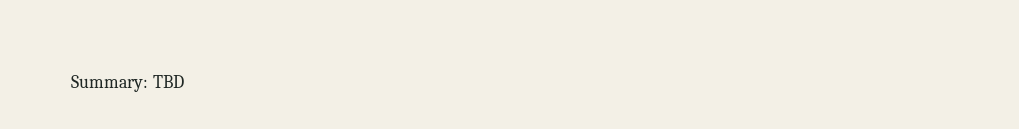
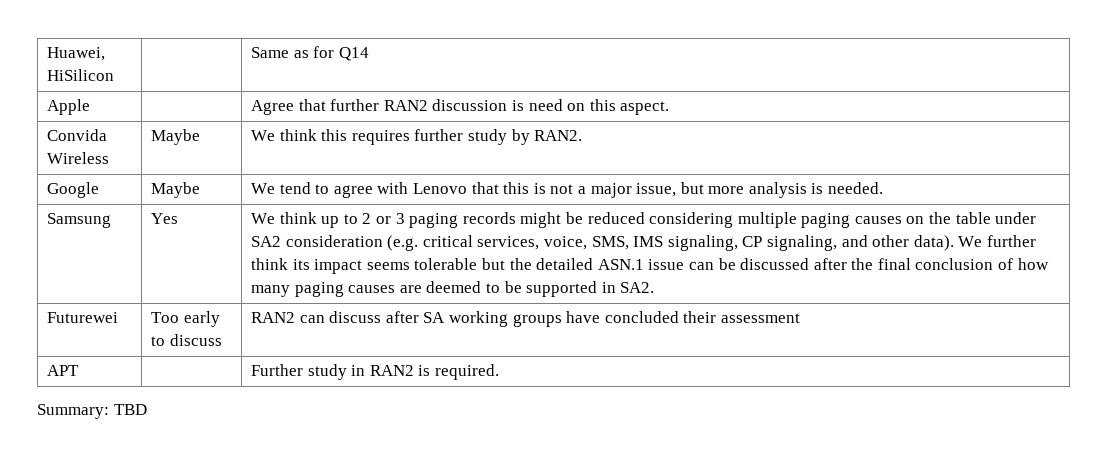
+ Huawei, HiSilicon | | Same as for Q14
+ Apple | | Agree that further RAN2 discussion is need on this aspect.
+ Convida Wireless | Maybe | We think this requires further study by RAN2.
+ Google | Maybe | We tend to agree with Lenovo that this is not a major issue, but more analysis is needed.
+ Samsung | Yes | We think up to 2 or 3 paging records might be reduced considering multiple paging causes on the table under SA2 consideration (e.g. critical services, voice, SMS, IMS signaling, CP signaling, and other data). We further think its impact seems tolerable but the detailed ASN.1 issue can be discussed after the final conclusion of how many paging causes are deemed to be supported in SA2.
+ Futurewei | Too early to discuss | RAN2 can discuss after SA working groups have concluded their assessment
+ APT | | Further study in RAN2 is required.

